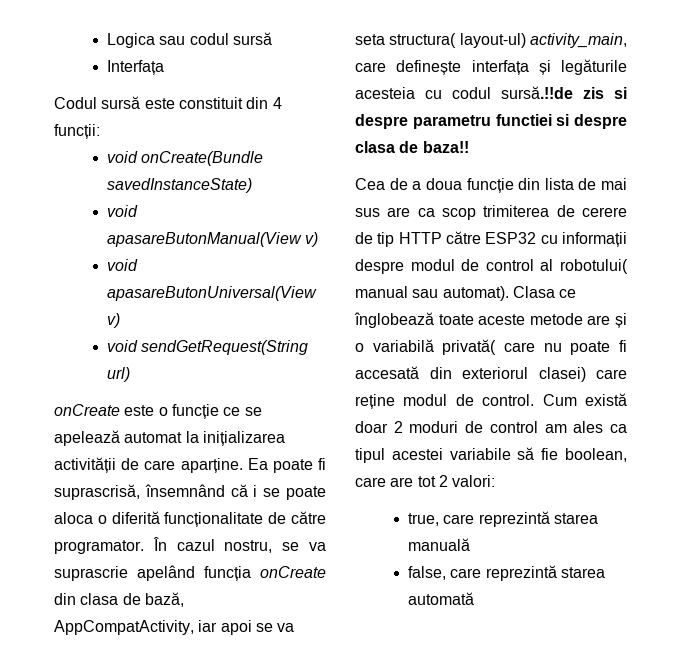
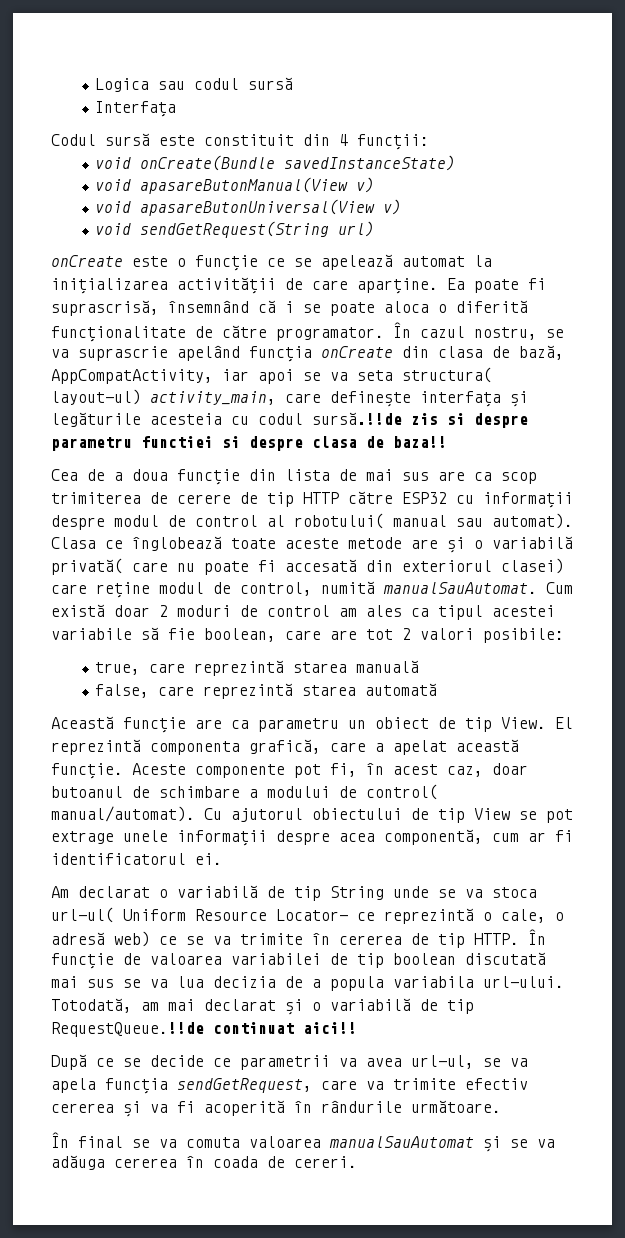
- Clasa ce înglobează toate aceste metode are și o variabilă privată( care nu poate fi accesată din exteriorul clasei) care reține modul de control.
+ Clasa ce înglobează toate aceste metode are și o variabilă privată( care nu poate fi accesată din exteriorul clasei) care reține modul de control, numită manualSauAutomat.
- Cum există doar 2 moduri de control am ales ca tipul acestei variabile să fie boolean, care are tot 2 valori:
+ Cum există doar 2 moduri de control am ales ca tipul acestei variabile să fie boolean, care are tot 2 valori posibile:
+ Această funcție are ca parametru un obiect de tip View. El reprezintă componenta grafică, care a apelat această funcție. Aceste componente pot fi, în acest caz, doar butoanul de schimbare a modului de control( manual/automat). Cu ajutorul obiectului de tip View se pot extrage unele informații despre acea componentă, cum ar fi identificatorul ei.
+ Am declarat o variabilă de tip String unde se va stoca url-ul( Uniform Resource Locator- ce reprezintă o cale, o adresă web) ce se va trimite în cererea de tip HTTP. În funcție de valoarea variabilei de tip boolean discutată mai sus se va lua decizia de a popula variabila url-ului. Totodată, am mai declarat și o variabilă de tip RequestQueue.!!de continuat aici!!
+ După ce se decide ce parametrii va avea url-ul, se va apela funcția sendGetRequest, care va trimite efectiv cererea și va fi acoperită în rândurile următoare.
+ În final se va comuta valoarea manualSauAutomat și se va adăuga cererea în coada de cereri.

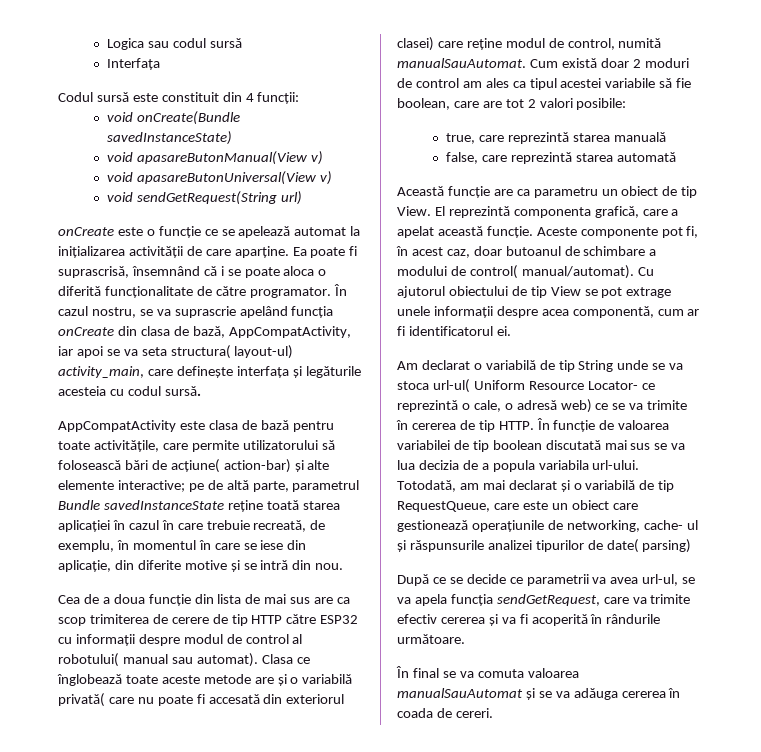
- În cazul nostru, se va suprascrie apelând funcția onCreate din clasa de bază, AppCompatActivity, iar apoi se va seta structura( layout-ul) activity_main, care definește interfața și legăturile acesteia cu codul sursă.!!de zis si despre parametru functiei si despre clasa de baza!!
+ În cazul nostru, se va suprascrie apelând funcția onCreate din clasa de bază, AppCompatActivity, iar apoi se va seta structura( layout-ul) activity_main, care definește interfața și legăturile acesteia cu codul sursă.
+ AppCompatActivity este clasa de bază pentru toate activitățile, care permite utilizatorului să folosească bări de acțiune( action-bar) și alte elemente interactive; pe de altă parte, parametrul Bundle savedInstanceState reține toată starea aplicației în cazul în care trebuie recreată, de exemplu, în momentul în care se iese din aplicație, din diferite motive și se intră din nou.
- Totodată, am mai declarat și o variabilă de tip RequestQueue.!!de continuat aici!!
+ Totodată, am mai declarat și o variabilă de tip RequestQueue, care este un obiect care gestionează operațiunile de networking, cache- ul și răspunsurile analizei tipurilor de date( parsing)

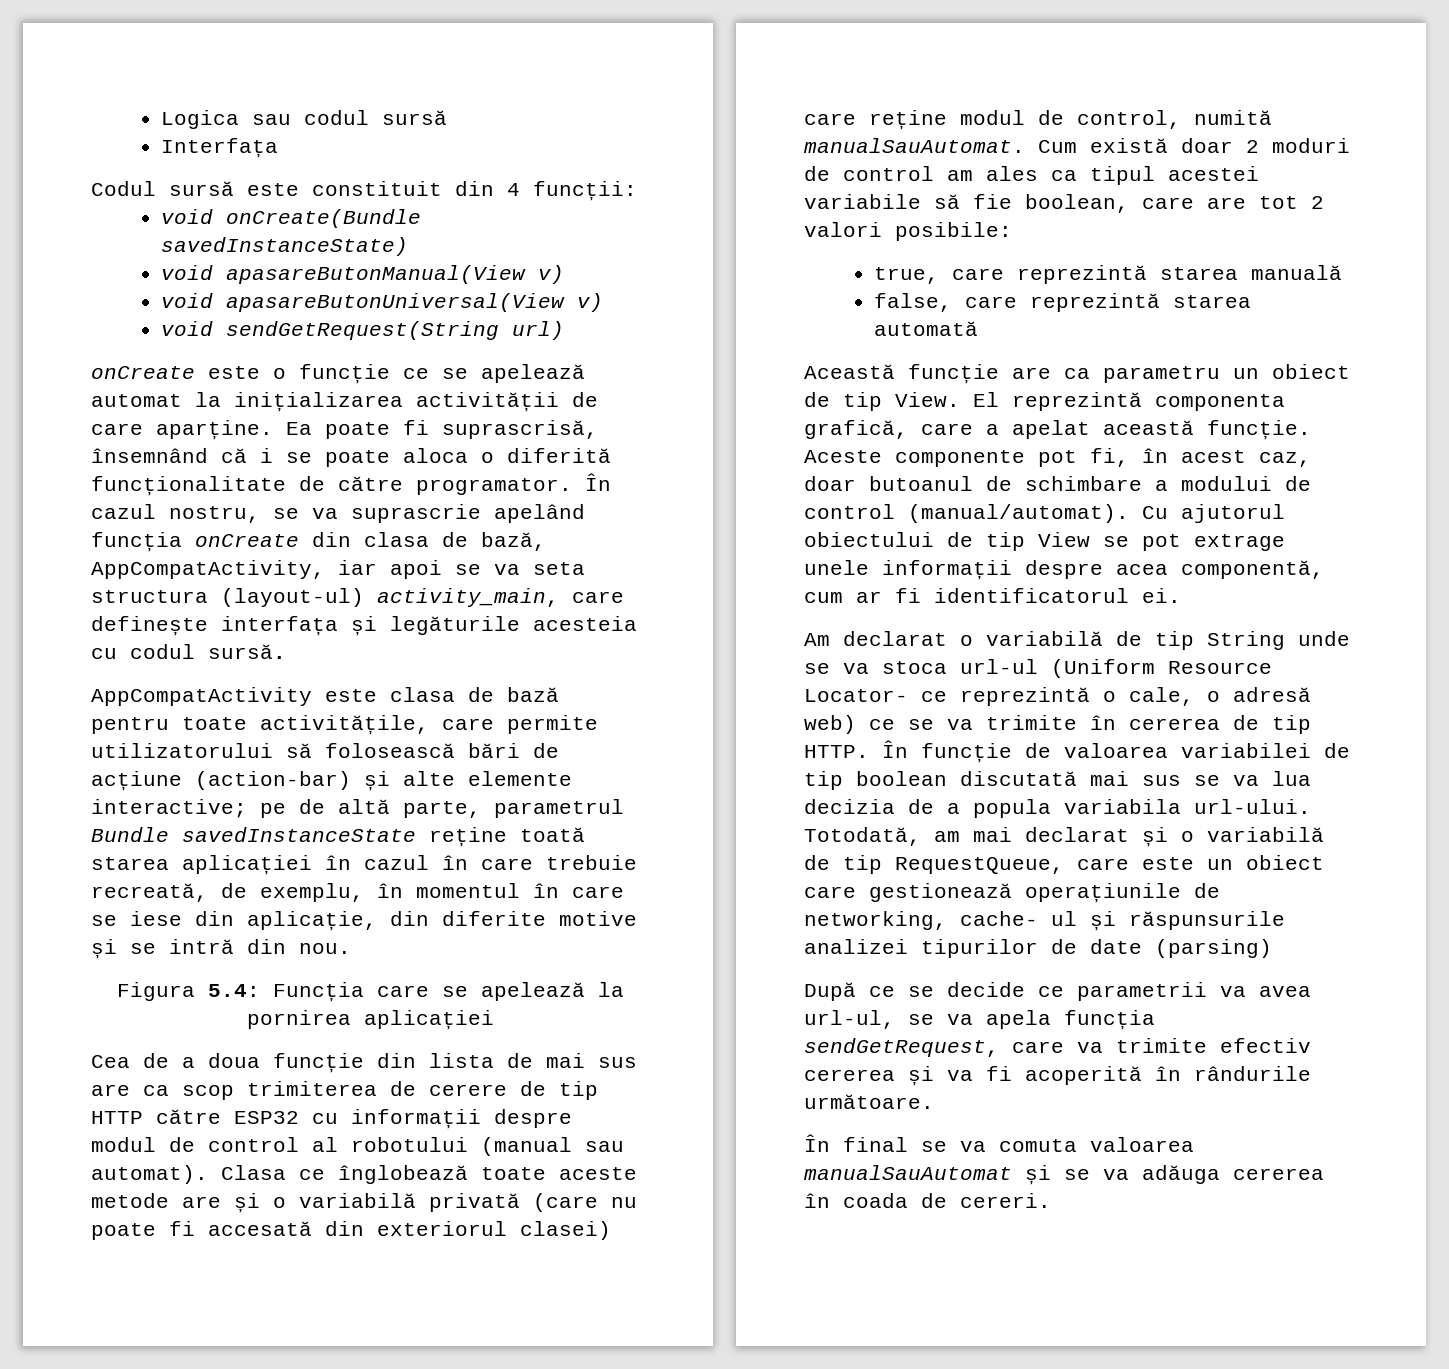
- În cazul nostru, se va suprascrie apelând funcția onCreate din clasa de bază, AppCompatActivity, iar apoi se va seta structura( layout-ul) activity_main, care definește interfața și legăturile acesteia cu codul sursă.
+ În cazul nostru, se va suprascrie apelând funcția onCreate din clasa de bază, AppCompatActivity, iar apoi se va seta structura (layout-ul) activity_main, care definește interfața și legăturile acesteia cu codul sursă.
- AppCompatActivity este clasa de bază pentru toate activitățile, care permite utilizatorului să folosească bări de acțiune( action-bar) și alte elemente interactive; pe de altă parte, parametrul Bundle savedInstanceState reține toată starea aplicației în cazul în care trebuie recreată, de exemplu, în momentul în care se iese din aplicație, din diferite motive și se intră din nou.
+ AppCompatActivity este clasa de bază pentru toate activitățile, care permite utilizatorului să folosească bări de acțiune (action-bar) și alte elemente interactive; pe de altă parte, parametrul Bundle savedInstanceState reține toată starea aplicației în cazul în care trebuie recreată, de exemplu, în momentul în care se iese din aplicație, din diferite motive și se intră din nou.
+ Figura 5.4: Funcția care se apelează la pornirea aplicației
- Cea de a doua funcție din lista de mai sus are ca scop trimiterea de cerere de tip HTTP către ESP32 cu informații despre modul de control al robotului( manual sau automat).
+ Cea de a doua funcție din lista de mai sus are ca scop trimiterea de cerere de tip HTTP către ESP32 cu informații despre modul de control al robotului (manual sau automat).
- Clasa ce înglobează toate aceste metode are și o variabilă privată( care nu poate fi accesată din exteriorul clasei) care reține modul de control, numită manualSauAutomat.
+ Clasa ce înglobează toate aceste metode are și o variabilă privată (care nu poate fi accesată din exteriorul clasei) care reține modul de control, numită manualSauAutomat.
- Aceste componente pot fi, în acest caz, doar butoanul de schimbare a modului de control( manual/automat).
+ Aceste componente pot fi, în acest caz, doar butoanul de schimbare a modului de control (manual/automat).
- Am declarat o variabilă de tip String unde se va stoca url-ul( Uniform Resource Locator- ce reprezintă o cale, o adresă web) ce se va trimite în cererea de tip HTTP.
+ Am declarat o variabilă de tip String unde se va stoca url-ul (Uniform Resource Locator- ce reprezintă o cale, o adresă web) ce se va trimite în cererea de tip HTTP.
- Totodată, am mai declarat și o variabilă de tip RequestQueue, care este un obiect care gestionează operațiunile de networking, cache- ul și răspunsurile analizei tipurilor de date( parsing)
+ Totodată, am mai declarat și o variabilă de tip RequestQueue, care este un obiect care gestionează operațiunile de networking, cache- ul și răspunsurile analizei tipurilor de date (parsing)

